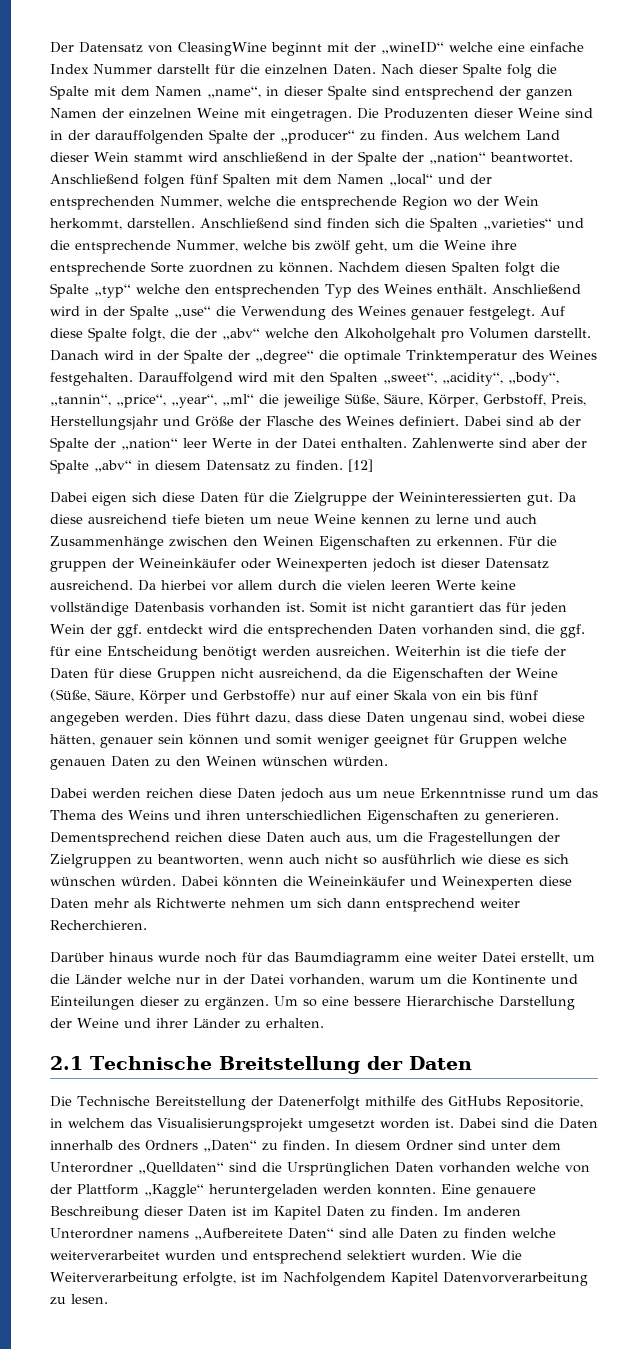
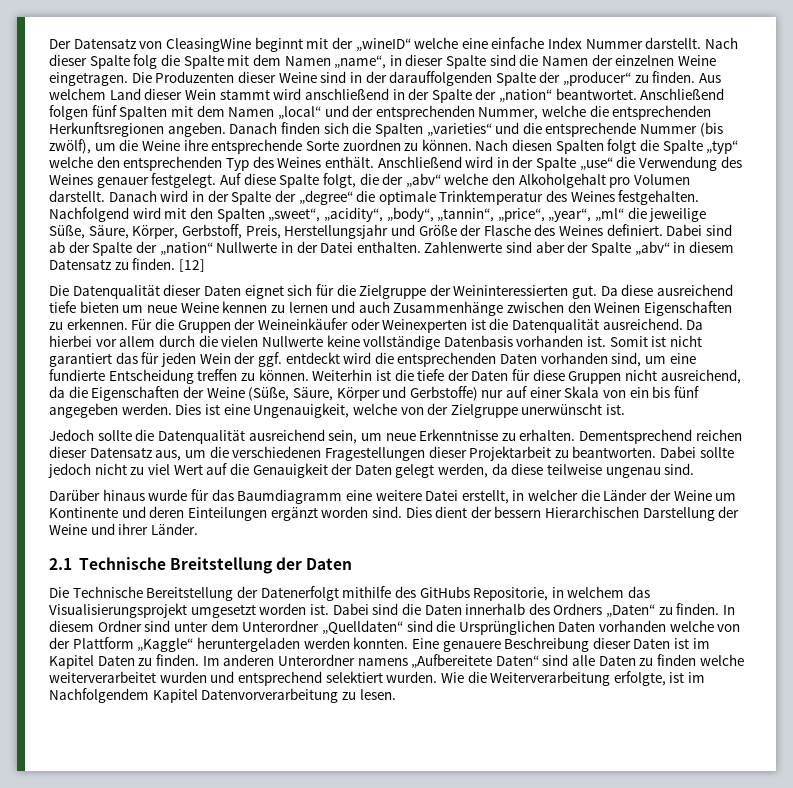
- Der Datensatz von CleasingWine beginnt mit der „wineID“ welche eine einfache Index Nummer darstellt für die einzelnen Daten.
+ Der Datensatz von CleasingWine beginnt mit der „wineID“ welche eine einfache Index Nummer darstellt.
- Nach dieser Spalte folg die Spalte mit dem Namen „name“, in dieser Spalte sind entsprechend der ganzen Namen der einzelnen Weine mit eingetragen.
+ Nach dieser Spalte folg die Spalte mit dem Namen „name“, in dieser Spalte sind die Namen der einzelnen Weine eingetragen.
- Anschließend folgen fünf Spalten mit dem Namen „local“ und der entsprechenden Nummer, welche die entsprechende Region wo der Wein herkommt, darstellen. Anschließend sind finden sich die Spalten „varieties“ und die entsprechende Nummer, welche bis zwölf geht, um die Weine ihre entsprechende Sorte zuordnen zu können.
+ Anschließend folgen fünf Spalten mit dem Namen „local“ und der entsprechenden Nummer, welche die entsprechenden Herkunftsregionen angeben. Danach finden sich die Spalten „varieties“ und die entsprechende Nummer (bis zwölf), um die Weine ihre entsprechende Sorte zuordnen zu können.
- Nachdem diesen Spalten folgt die Spalte „typ“ welche den entsprechenden Typ des Weines enthält.
+ Nach diesen Spalten folgt die Spalte „typ“ welche den entsprechenden Typ des Weines enthält.
- Darauffolgend wird mit den Spalten „sweet“, „acidity“, „body“, „tannin“, „price“, „year“, „ml“ die jeweilige Süße, Säure, Körper, Gerbstoff, Preis, Herstellungsjahr und Größe der Flasche des Weines definiert.
+ Nachfolgend wird mit den Spalten „sweet“, „acidity“, „body“, „tannin“, „price“, „year“, „ml“ die jeweilige Süße, Säure, Körper, Gerbstoff, Preis, Herstellungsjahr und Größe der Flasche des Weines definiert.
- Dabei sind ab der Spalte der „nation“ leer Werte in der Datei enthalten.
+ Dabei sind ab der Spalte der „nation“ Nullwerte in der Datei enthalten.
- Dabei eigen sich diese Daten für die Zielgruppe der Weininteressierten gut.
+ Die Datenqualität dieser Daten eignet sich für die Zielgruppe der Weininteressierten gut.
- Da diese ausreichend tiefe bieten um neue Weine kennen zu lerne und auch Zusammenhänge zwischen den Weinen Eigenschaften zu erkennen.
+ Da diese ausreichend tiefe bieten um neue Weine kennen zu lernen und auch Zusammenhänge zwischen den Weinen Eigenschaften zu erkennen.
- Für die gruppen der Weineinkäufer oder Weinexperten jedoch ist dieser Datensatz ausreichend.
+ Für die Gruppen der Weineinkäufer oder Weinexperten ist die Datenqualität ausreichend.
- Da hierbei vor allem durch die vielen leeren Werte keine vollständige Datenbasis vorhanden ist.
+ Da hierbei vor allem durch die vielen Nullwerte keine vollständige Datenbasis vorhanden ist.
- Somit ist nicht garantiert das für jeden Wein der ggf. entdeckt wird die entsprechenden Daten vorhanden sind, die ggf. für eine Entscheidung benötigt werden ausreichen.
+ Somit ist nicht garantiert das für jeden Wein der ggf. entdeckt wird die entsprechenden Daten vorhanden sind, um eine fundierte Entscheidung treffen zu können.
- Dies führt dazu, dass diese Daten ungenau sind, wobei diese hätten, genauer sein können und somit weniger geeignet für Gruppen welche genauen Daten zu den Weinen wünschen würden.
- Dabei werden reichen diese Daten jedoch aus um neue Erkenntnisse rund um das Thema des Weins und ihren unterschiedlichen Eigenschaften zu generieren. Dementsprechend reichen diese Daten auch aus, um die Fragestellungen der Zielgruppen zu beantworten, wenn auch nicht so ausführlich wie diese es sich wünschen würden. Dabei könnten die Weineinkäufer und Weinexperten diese Daten mehr als Richtwerte nehmen um sich dann entsprechend weiter Recherchieren.
+ Dies ist eine Ungenauigkeit, welche von der Zielgruppe unerwünscht ist.
+ Jedoch sollte die Datenqualität ausreichend sein, um neue Erkenntnisse zu erhalten. Dementsprechend reichen dieser Datensatz aus, um die verschiedenen Fragestellungen dieser Projektarbeit zu beantworten. Dabei sollte jedoch nicht zu viel Wert auf die Genauigkeit der Daten gelegt werden, da diese teilweise ungenau sind.
- Darüber hinaus wurde noch für das Baumdiagramm eine weiter Datei erstellt, um die Länder welche nur in der Datei vorhanden, warum um die Kontinente und Einteilungen dieser zu ergänzen. Um so eine bessere Hierarchische Darstellung der Weine und ihrer Länder zu erhalten.
+ Darüber hinaus wurde für das Baumdiagramm eine weitere Datei erstellt, in welcher die Länder der Weine um Kontinente und deren Einteilungen ergänzt worden sind. Dies dient der bessern Hierarchischen Darstellung der Weine und ihrer Länder.

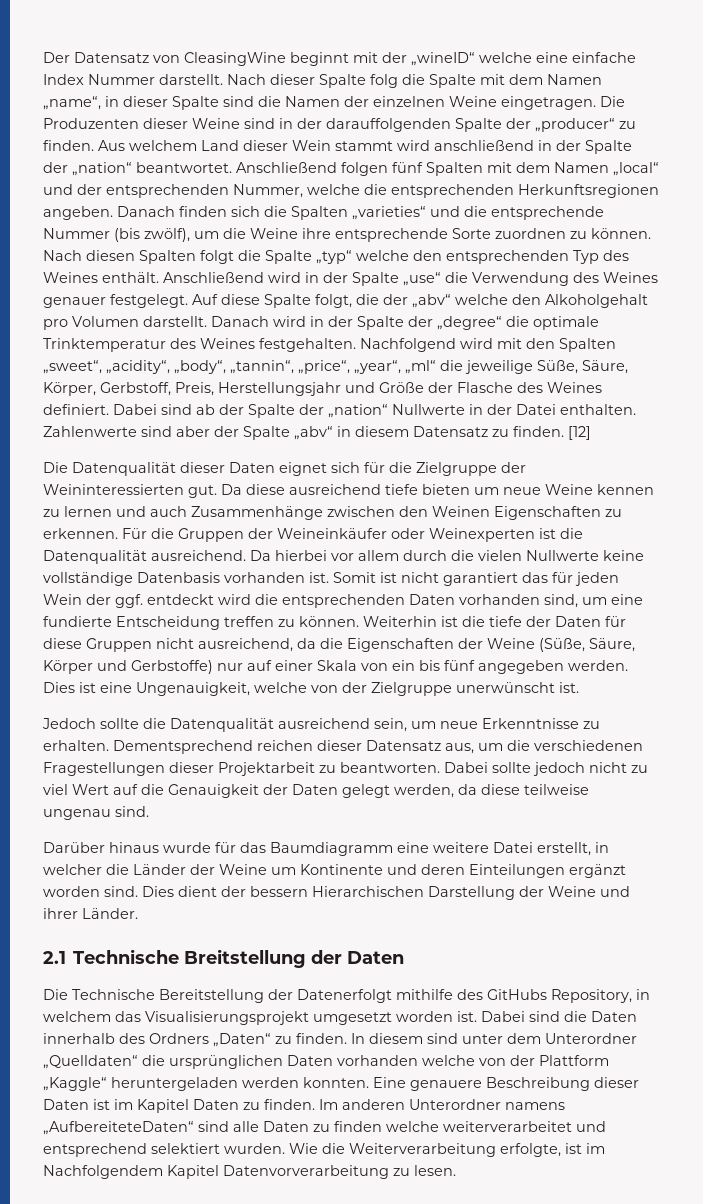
- Die Technische Bereitstellung der Datenerfolgt mithilfe des GitHubs Repositorie, in welchem das Visualisierungsprojekt umgesetzt worden ist.
+ Die Technische Bereitstellung der Datenerfolgt mithilfe des GitHubs Repository, in welchem das Visualisierungsprojekt umgesetzt worden ist.
- In diesem Ordner sind unter dem Unterordner „Quelldaten“ sind die Ursprünglichen Daten vorhanden welche von der Plattform „Kaggle“ heruntergeladen werden konnten.
+ In diesem sind unter dem Unterordner „Quelldaten“ die ursprünglichen Daten vorhanden welche von der Plattform „Kaggle“ heruntergeladen werden konnten.
- Im anderen Unterordner namens „Aufbereitete Daten“ sind alle Daten zu finden welche weiterverarbeitet wurden und entsprechend selektiert wurden.
+ Im anderen Unterordner namens „AufbereiteteDaten“ sind alle Daten zu finden welche weiterverarbeitet und entsprechend selektiert wurden.

